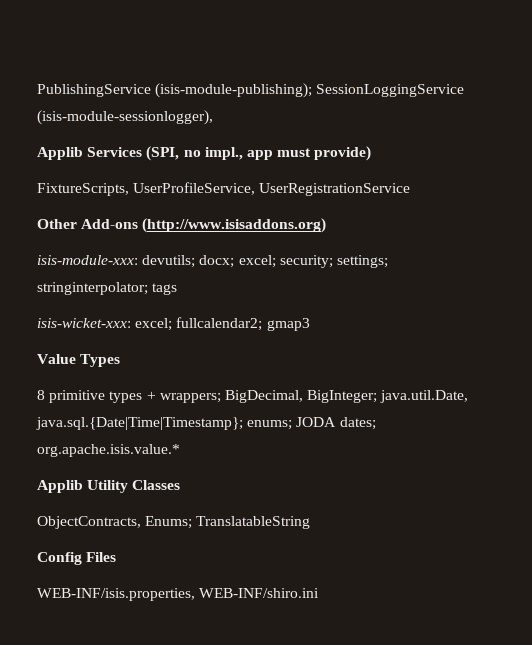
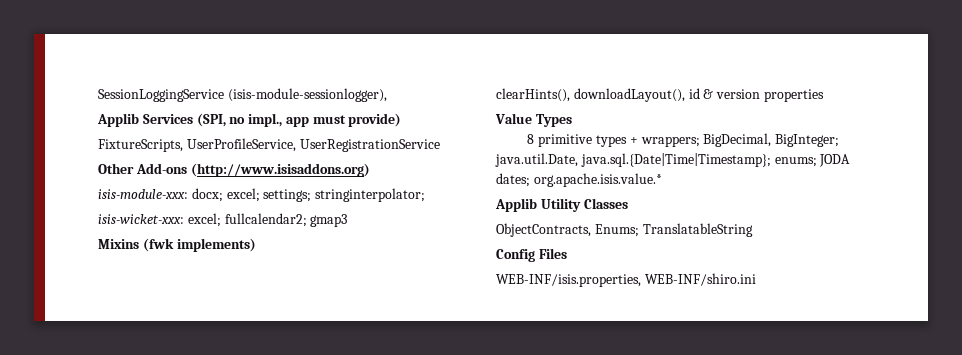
- PublishingService (isis-module-publishing); SessionLoggingService (isis-module-sessionlogger),
+ SessionLoggingService (isis-module-sessionlogger),
- isis-module-xxx: devutils; docx; excel; security; settings; stringinterpolator; tags
+ isis-module-xxx: docx; excel; settings; stringinterpolator;
+ Mixins (fwk implements)
+ clearHints(), downloadLayout(), id & version properties

